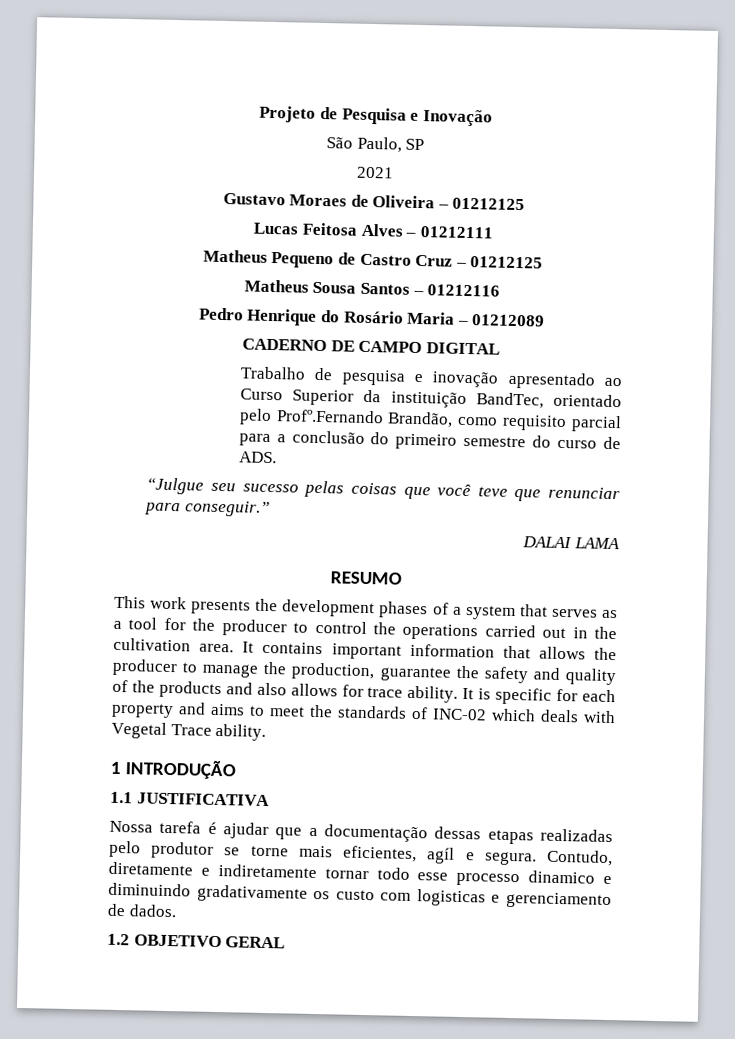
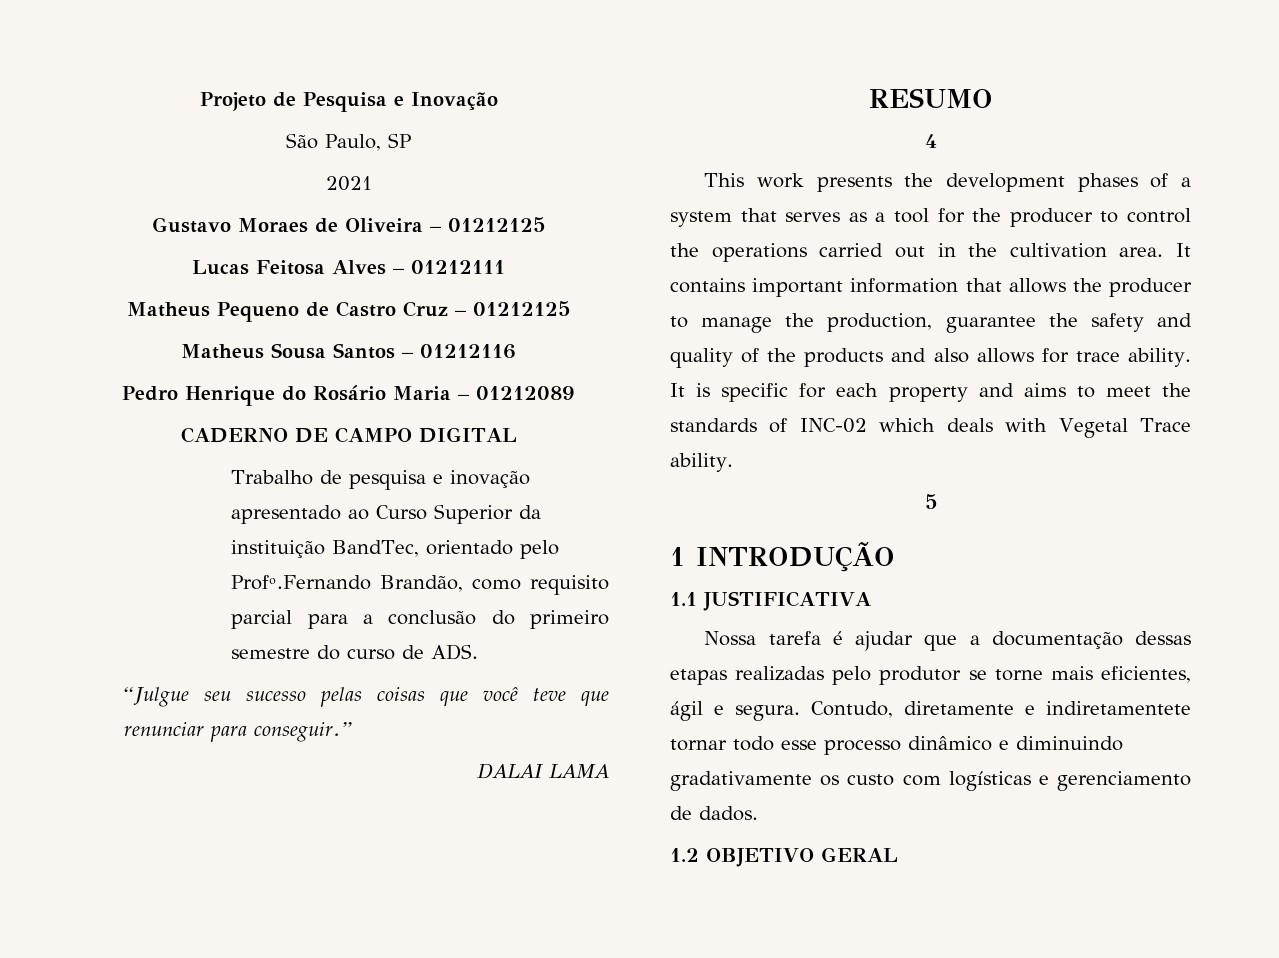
+ 4
+ 5
- Nossa tarefa é ajudar que a documentação dessas etapas realizadas pelo produtor se torne mais eficientes, agíl e segura.
+ Nossa tarefa é ajudar que a documentação dessas etapas realizadas pelo produtor se torne mais eficientes, ágil e segura.
- Contudo, diretamente e indiretamente tornar todo esse processo dinamico e diminuindo gradativamente os custo com logisticas e gerenciamento de dados.
+ Contudo, diretamente e indiretamentete tornar todo esse processo dinâmico e diminuindo gradativamente os custo com logísticas e gerenciamento de dados.

